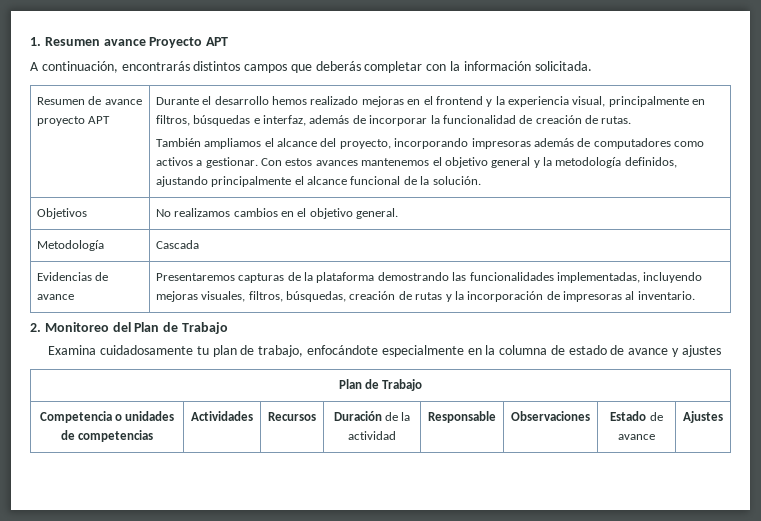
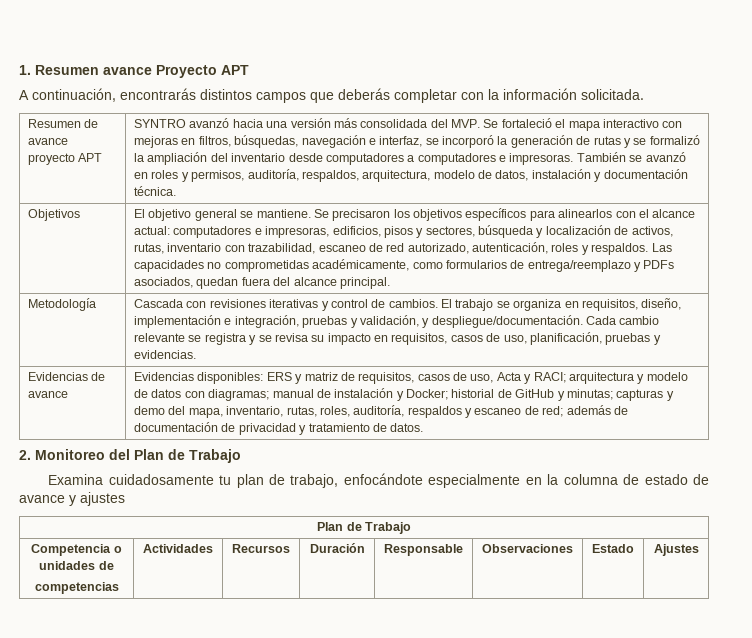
- Durante el desarrollo hemos realizado mejoras en el frontend y la experiencia visual, principalmente en filtros, búsquedas e interfaz, además de incorporar la funcionalidad de creación de rutas.
- También ampliamos el alcance del proyecto, incorporando impresoras además de computadores como activos a gestionar. Con estos avances mantenemos el objetivo general y la metodología definidos, ajustando principalmente el alcance funcional de la solución.
- Objetivos | No realizamos cambios en el objetivo general.
- Metodología | Cascada
- Evidencias de avance | Presentaremos capturas de la plataforma demostrando las funcionalidades implementadas, incluyendo mejoras visuales, filtros, búsquedas, creación de rutas y la incorporación de impresoras al inventario.
+ SYNTRO avanzó hacia una versión más consolidada del MVP. Se fortaleció el mapa interactivo con mejoras en filtros, búsquedas, navegación e interfaz, se incorporó la generación de rutas y se formalizó la ampliación del inventario desde computadores a computadores e impresoras. También se avanzó en roles y permisos, auditoría, respaldos, arquitectura, modelo de datos, instalación y documentación técnica.
+ Objetivos | El objetivo general se mantiene. Se precisaron los objetivos específicos para alinearlos con el alcance actual: computadores e impresoras, edificios, pisos y sectores, búsqueda y localización de activos, rutas, inventario con trazabilidad, escaneo de red autorizado, autenticación, roles y respaldos. Las capacidades no comprometidas académicamente, como formularios de entrega/reemplazo y PDFs asociados, quedan fuera del alcance principal.
+ Metodología | Cascada con revisiones iterativas y control de cambios. El trabajo se organiza en requisitos, diseño, implementación e integración, pruebas y validación, y despliegue/documentación. Cada cambio relevante se registra y se revisa su impacto en requisitos, casos de uso, planificación, pruebas y evidencias.
+ Evidencias de avance | Evidencias disponibles: ERS y matriz de requisitos, casos de uso, Acta y RACI; arquitectura y modelo de datos con diagramas; manual de instalación y Docker; historial de GitHub y minutas; capturas y demo del mapa, inventario, rutas, roles, auditoría, respaldos y escaneo de red; además de documentación de privacidad y tratamiento de datos.
- Competencia o unidades de competencias | Actividades | Recursos | Duración de la actividad | Responsable | Observaciones | Estado de avance | Ajustes
+ Competencia o unidades de
+ competencias | Actividades | Recursos | Duración | Responsable | Observaciones | Estado | Ajustes

